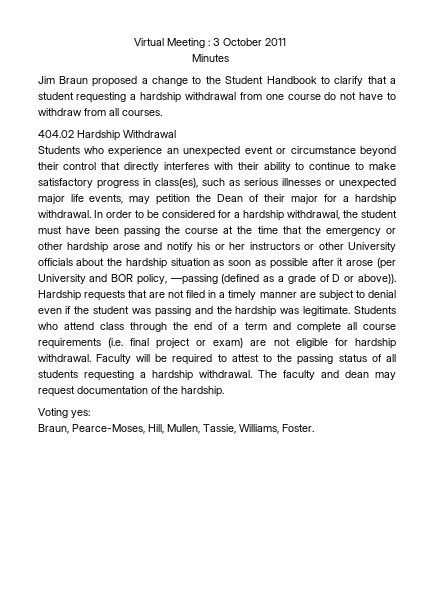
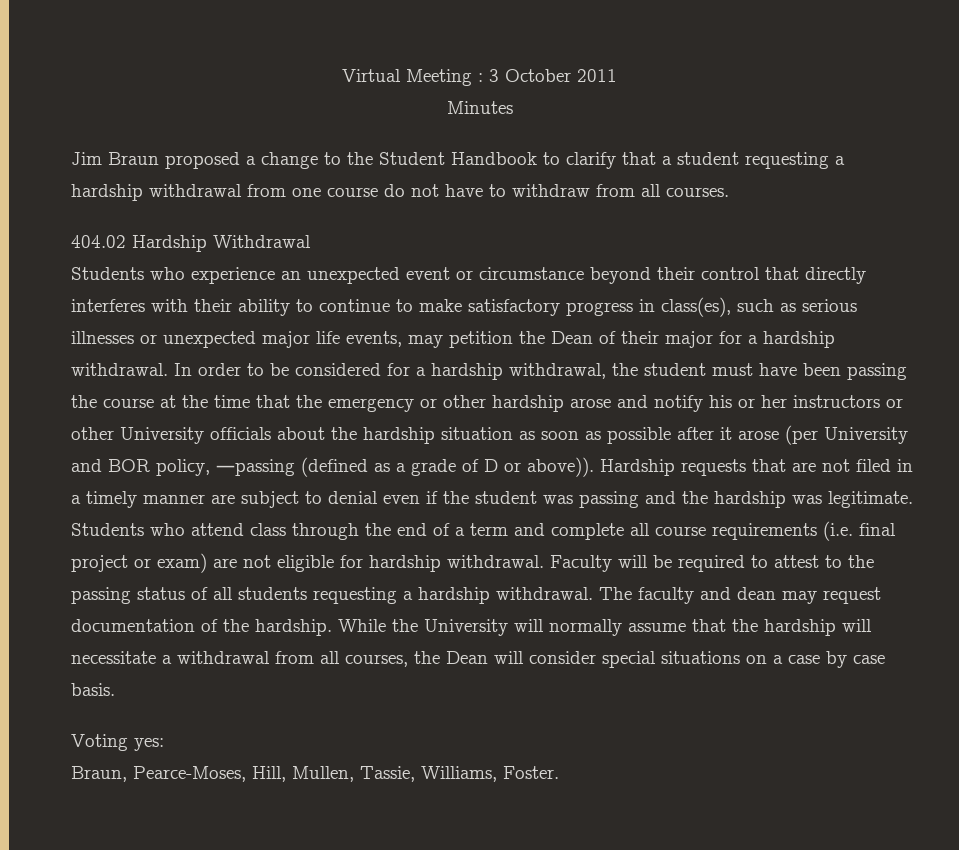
+ While the University will normally assume that the hardship will necessitate a withdrawal from all courses, the Dean will consider special situations on a case by case basis.

